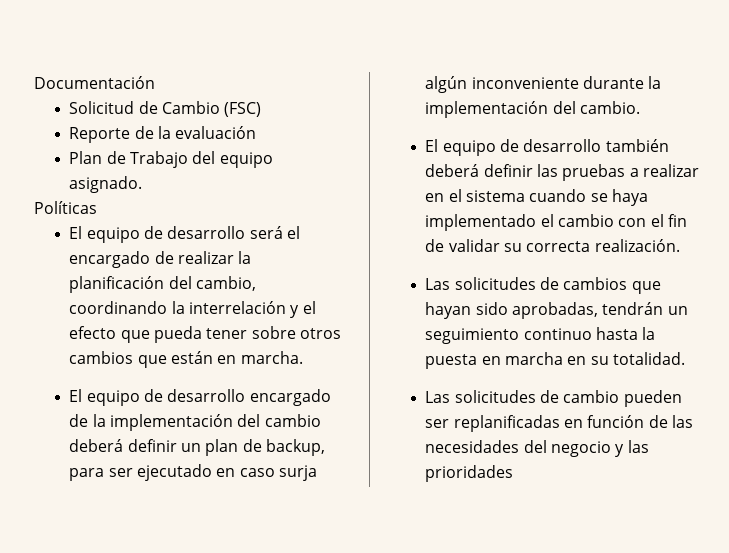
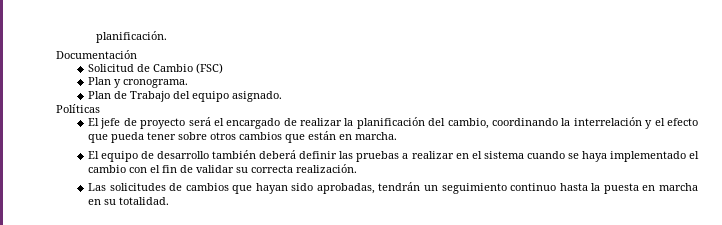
+ planificación.
- Reporte de la evaluación
+ Plan y cronograma.
- El equipo de desarrollo será el encargado de realizar la planificación del cambio, coordinando la interrelación y el efecto que pueda tener sobre otros cambios que están en marcha.
+ El jefe de proyecto será el encargado de realizar la planificación del cambio, coordinando la interrelación y el efecto que pueda tener sobre otros cambios que están en marcha.
- El equipo de desarrollo encargado de la implementación del cambio deberá definir un plan de backup, para ser ejecutado en caso surja algún inconveniente durante la implementación del cambio.
- Las solicitudes de cambio pueden ser replanificadas en función de las necesidades del negocio y las prioridades

